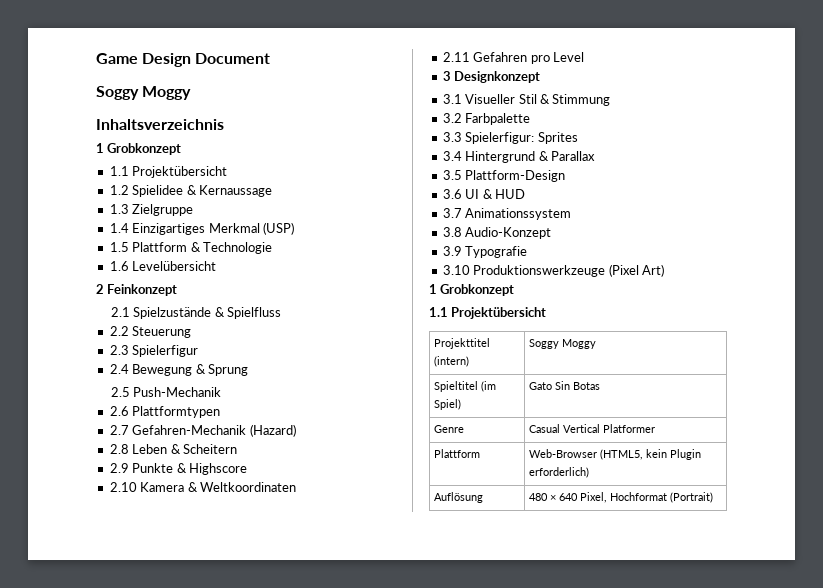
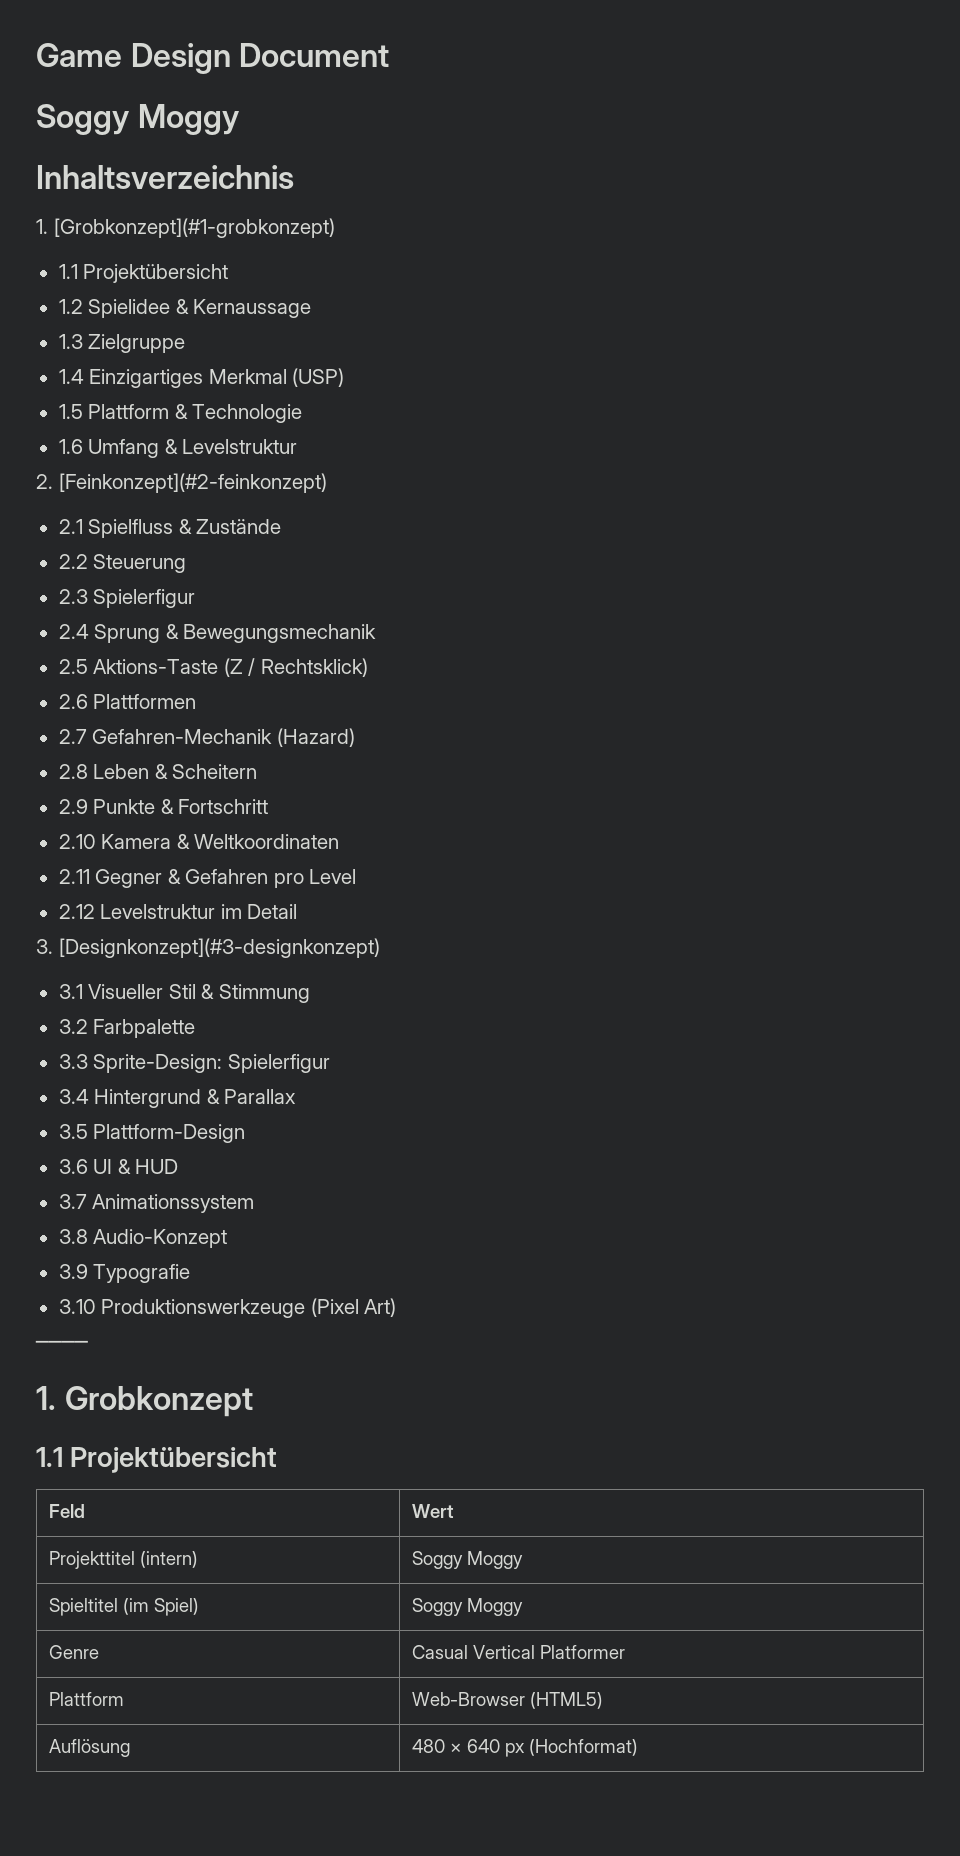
  Inhaltsverzeichnis
- 1 Grobkonzept
+ 1. [Grobkonzept](#1-grobkonzept)
- 1.6 Levelübersicht
- 2 Feinkonzept
- 2.1 Spielzustände & Spielfluss
+ 1.6 Umfang & Levelstruktur
+ 2. [Feinkonzept](#2-feinkonzept)
+ 2.1 Spielfluss & Zustände
- 2.4 Bewegung & Sprung
- 2.5 Push-Mechanik
+ 2.4 Sprung & Bewegungsmechanik
+ 2.5 Aktions-Taste (Z / Rechtsklick)
- 2.6 Plattformtypen
+ 2.6 Plattformen
- 2.9 Punkte & Highscore
+ 2.9 Punkte & Fortschritt
- 2.11 Gefahren pro Level
+ 2.11 Gegner & Gefahren pro Level
- 3 Designkonzept
+ 2.12 Levelstruktur im Detail
+ 3. [Designkonzept](#3-designkonzept)
- 3.3 Spielerfigur: Sprites
+ 3.3 Sprite-Design: Spielerfigur
  3.10 Produktionswerkzeuge (Pixel Art)
- 1 Grobkonzept
+ ────
+ 1. Grobkonzept
  1.1 Projektübersicht
+ Feld | Wert
- Spieltitel (im Spiel) | Gato Sin Botas
+ Spieltitel (im Spiel) | Soggy Moggy
- Plattform | Web-Browser (HTML5, kein Plugin erforderlich)
+ Plattform | Web-Browser (HTML5)
- Auflösung | 480 × 640 Pixel, Hochformat (Portrait)
+ Auflösung | 480 × 640 px (Hochformat)

